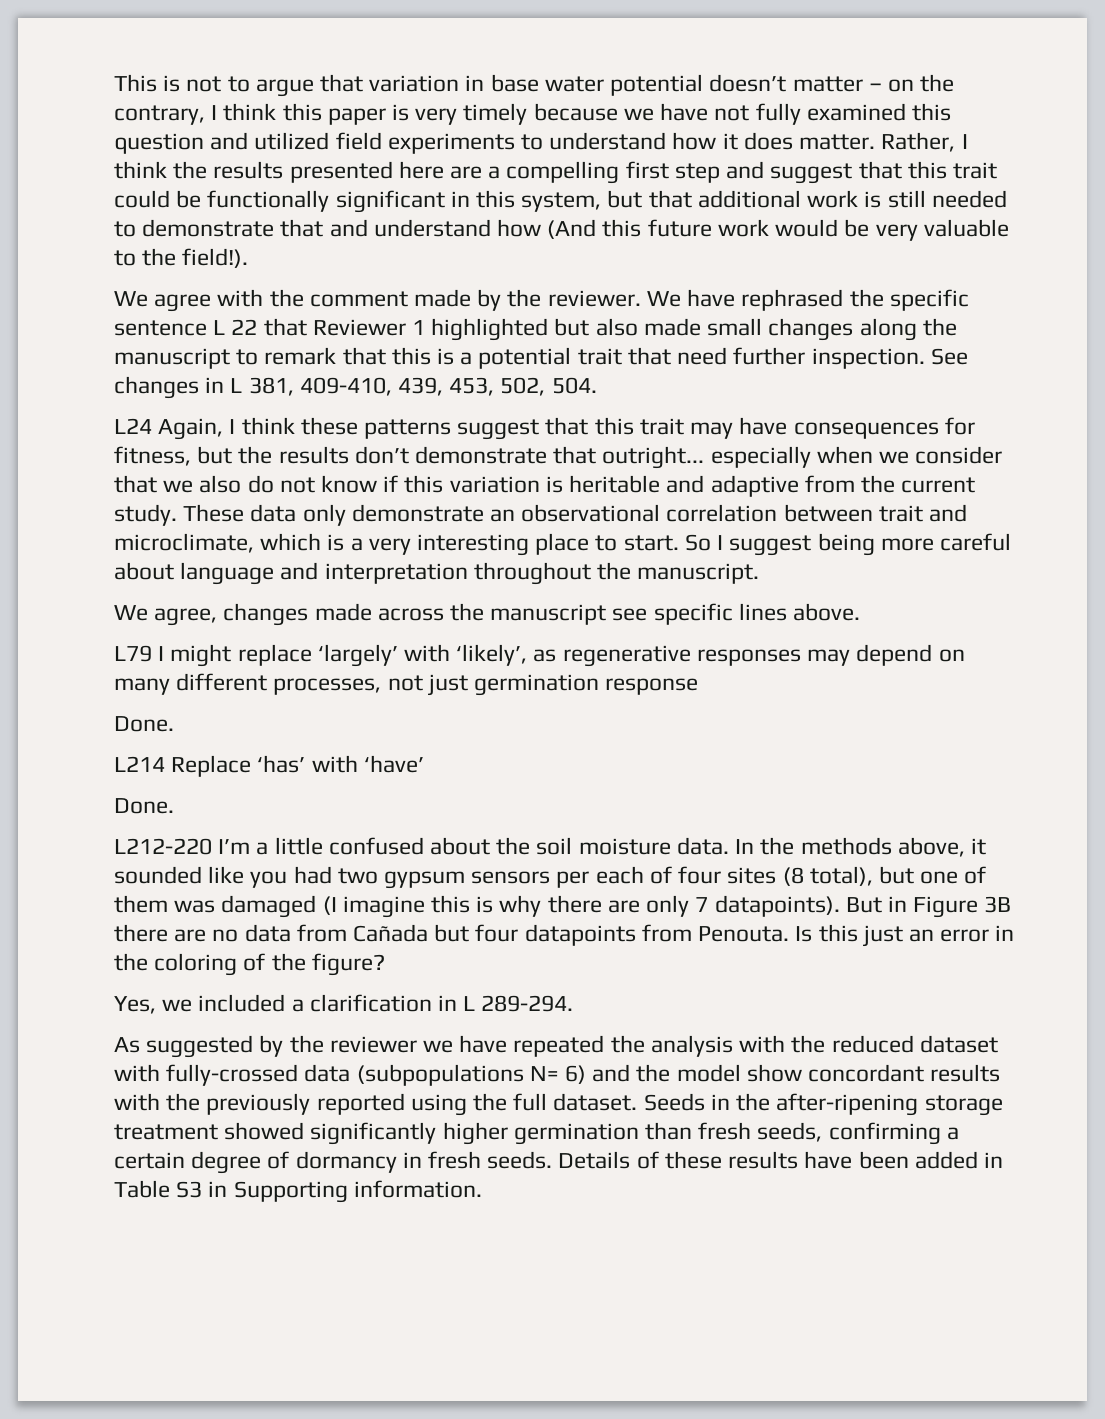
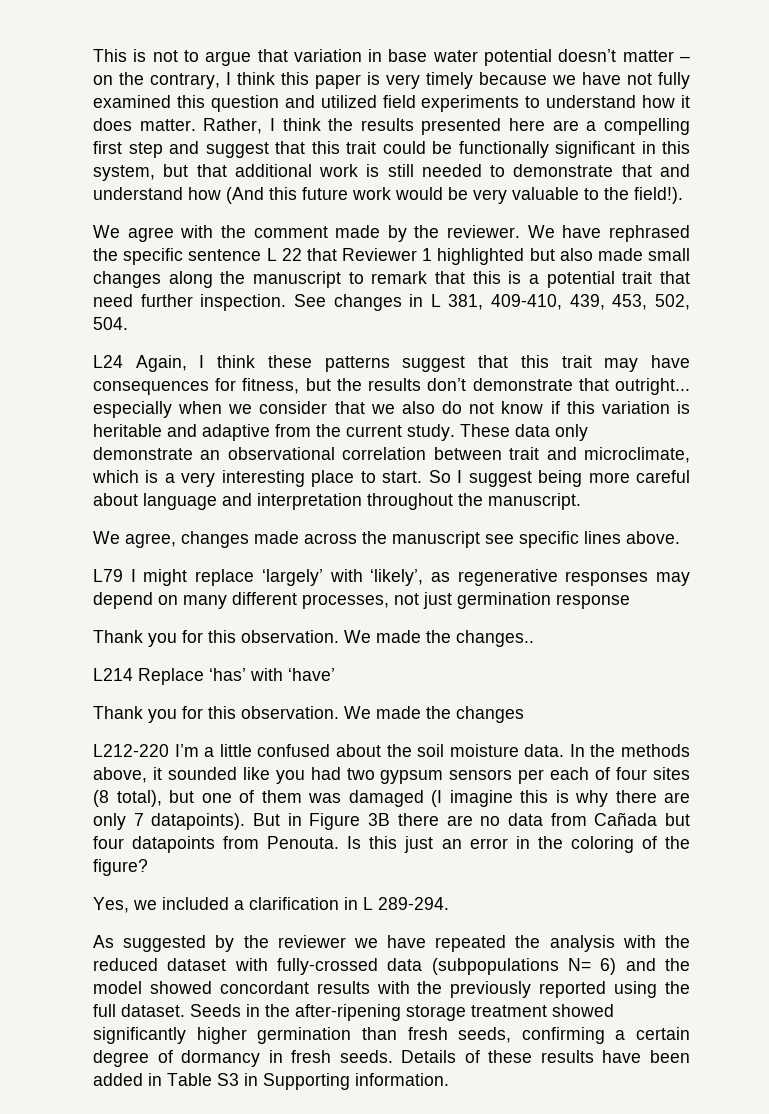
  L79 I might replace ‘largely’ with ‘likely’, as regenerative responses may depend on many different processes, not just germination response
- Done.
+ Thank you for this observation. We made the changes..
  L214 Replace ‘has’ with ‘have’
- Done.
+ Thank you for this observation. We made the changes
- As suggested by the reviewer we have repeated the analysis with the reduced dataset with fully-crossed data (subpopulations N= 6) and the model show concordant results with the previously reported using the full dataset.
+ As suggested by the reviewer we have repeated the analysis with the reduced dataset with fully-crossed data (subpopulations N= 6) and the model showed concordant results with the previously reported using the full dataset.

